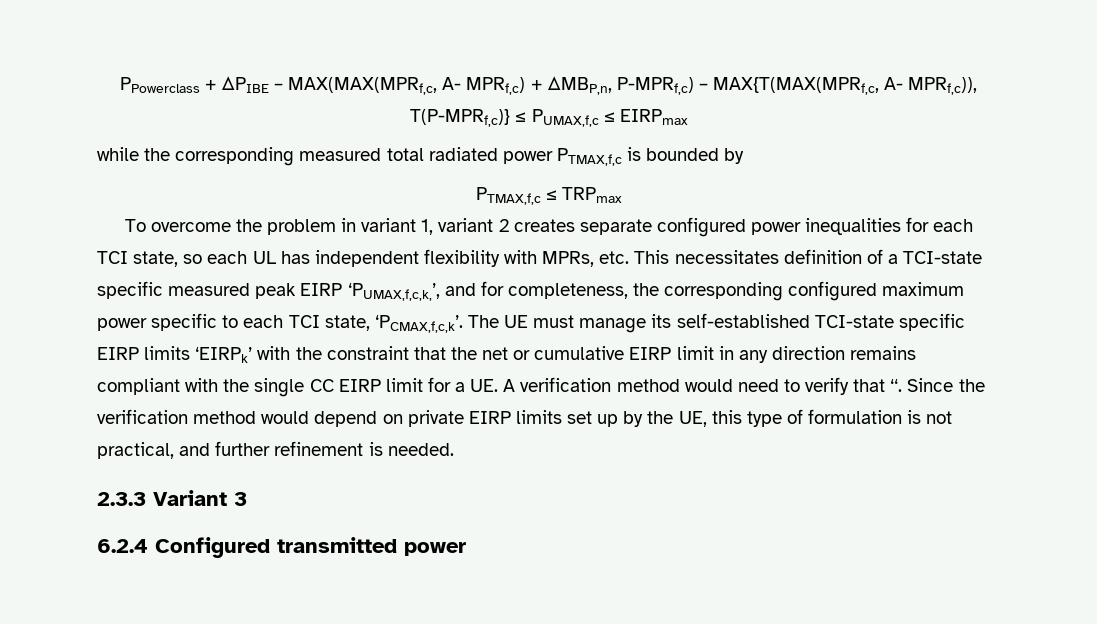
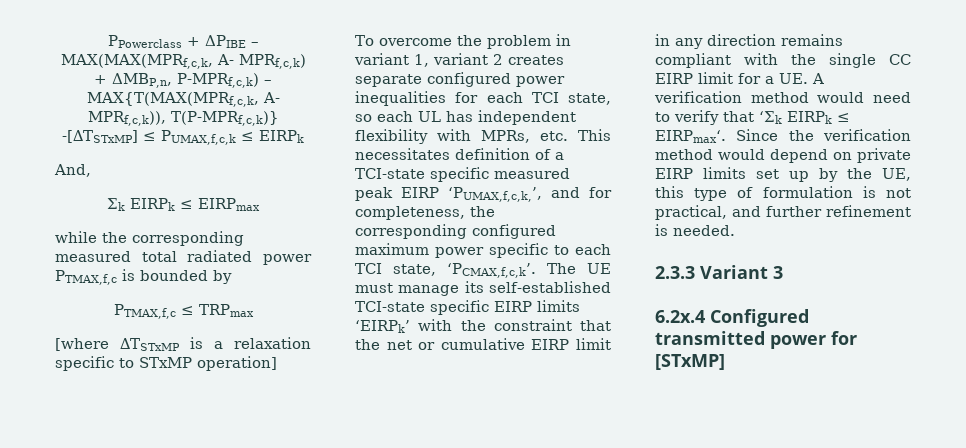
- PPowerclass + ΔPIBE – MAX(MAX(MPRf,c, A- MPRf,c) + ΔMBP,n, P-MPRf,c) – MAX{T(MAX(MPRf,c, A- MPRf,c)), T(P-MPRf,c)} ≤ PUMAX,f,c ≤ EIRPmax
+ PPowerclass + ΔPIBE – MAX(MAX(MPRf,c,k, A- MPRf,c,k) + ΔMBP,n, P-MPRf,c,k) – MAX{T(MAX(MPRf,c,k, A- MPRf,c,k)), T(P-MPRf,c,k)} -[∆TSTxMP] ≤ PUMAX,f,c,k ≤ EIRPk
+ And,
+ Σk EIRPk ≤ EIRPmax
+ [where ∆TSTxMP is a relaxation specific to STxMP operation]
- The UE must manage its self-established TCI-state specific EIRP limits ‘EIRPk’ with the constraint that the net or cumulative EIRP limit in any direction remains compliant with the single CC EIRP limit for a UE. A verification method would need to verify that ‘‘.
+ The UE must manage its self-established TCI-state specific EIRP limits ‘EIRPk’ with the constraint that the net or cumulative EIRP limit in any direction remains compliant with the single CC EIRP limit for a UE. A verification method would need to verify that ‘Σk EIRPk ≤ EIRPmax‘.
- 6.2.4 Configured transmitted power
+ 6.2x.4 Configured transmitted power for [STxMP]

